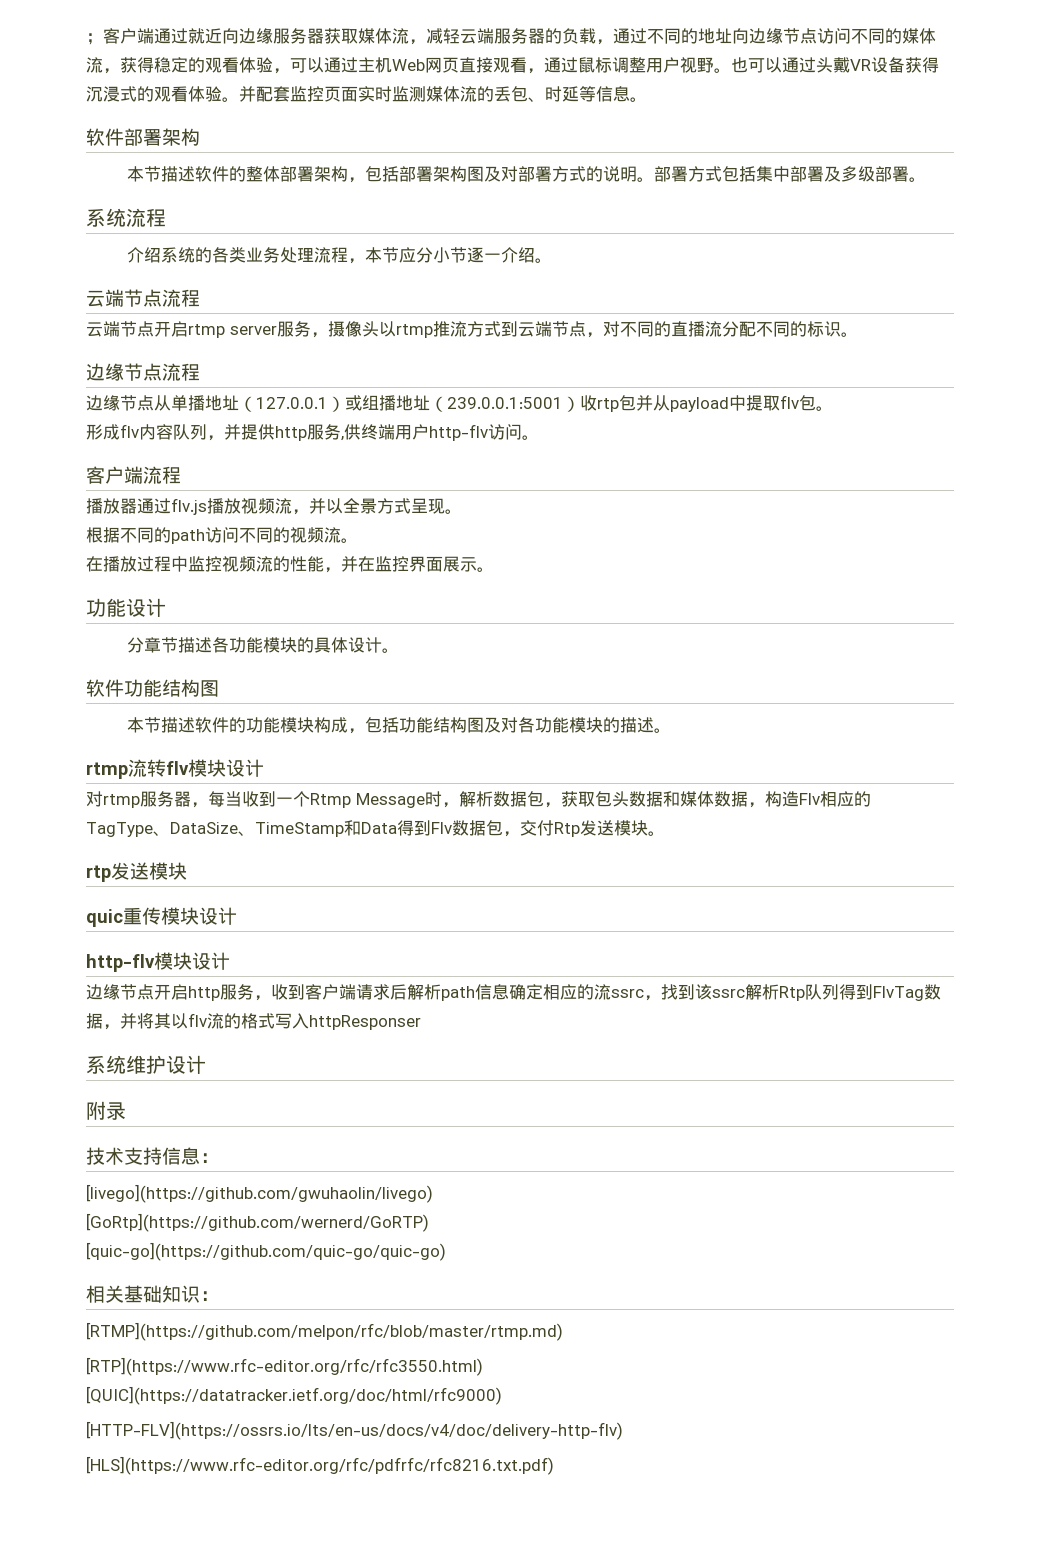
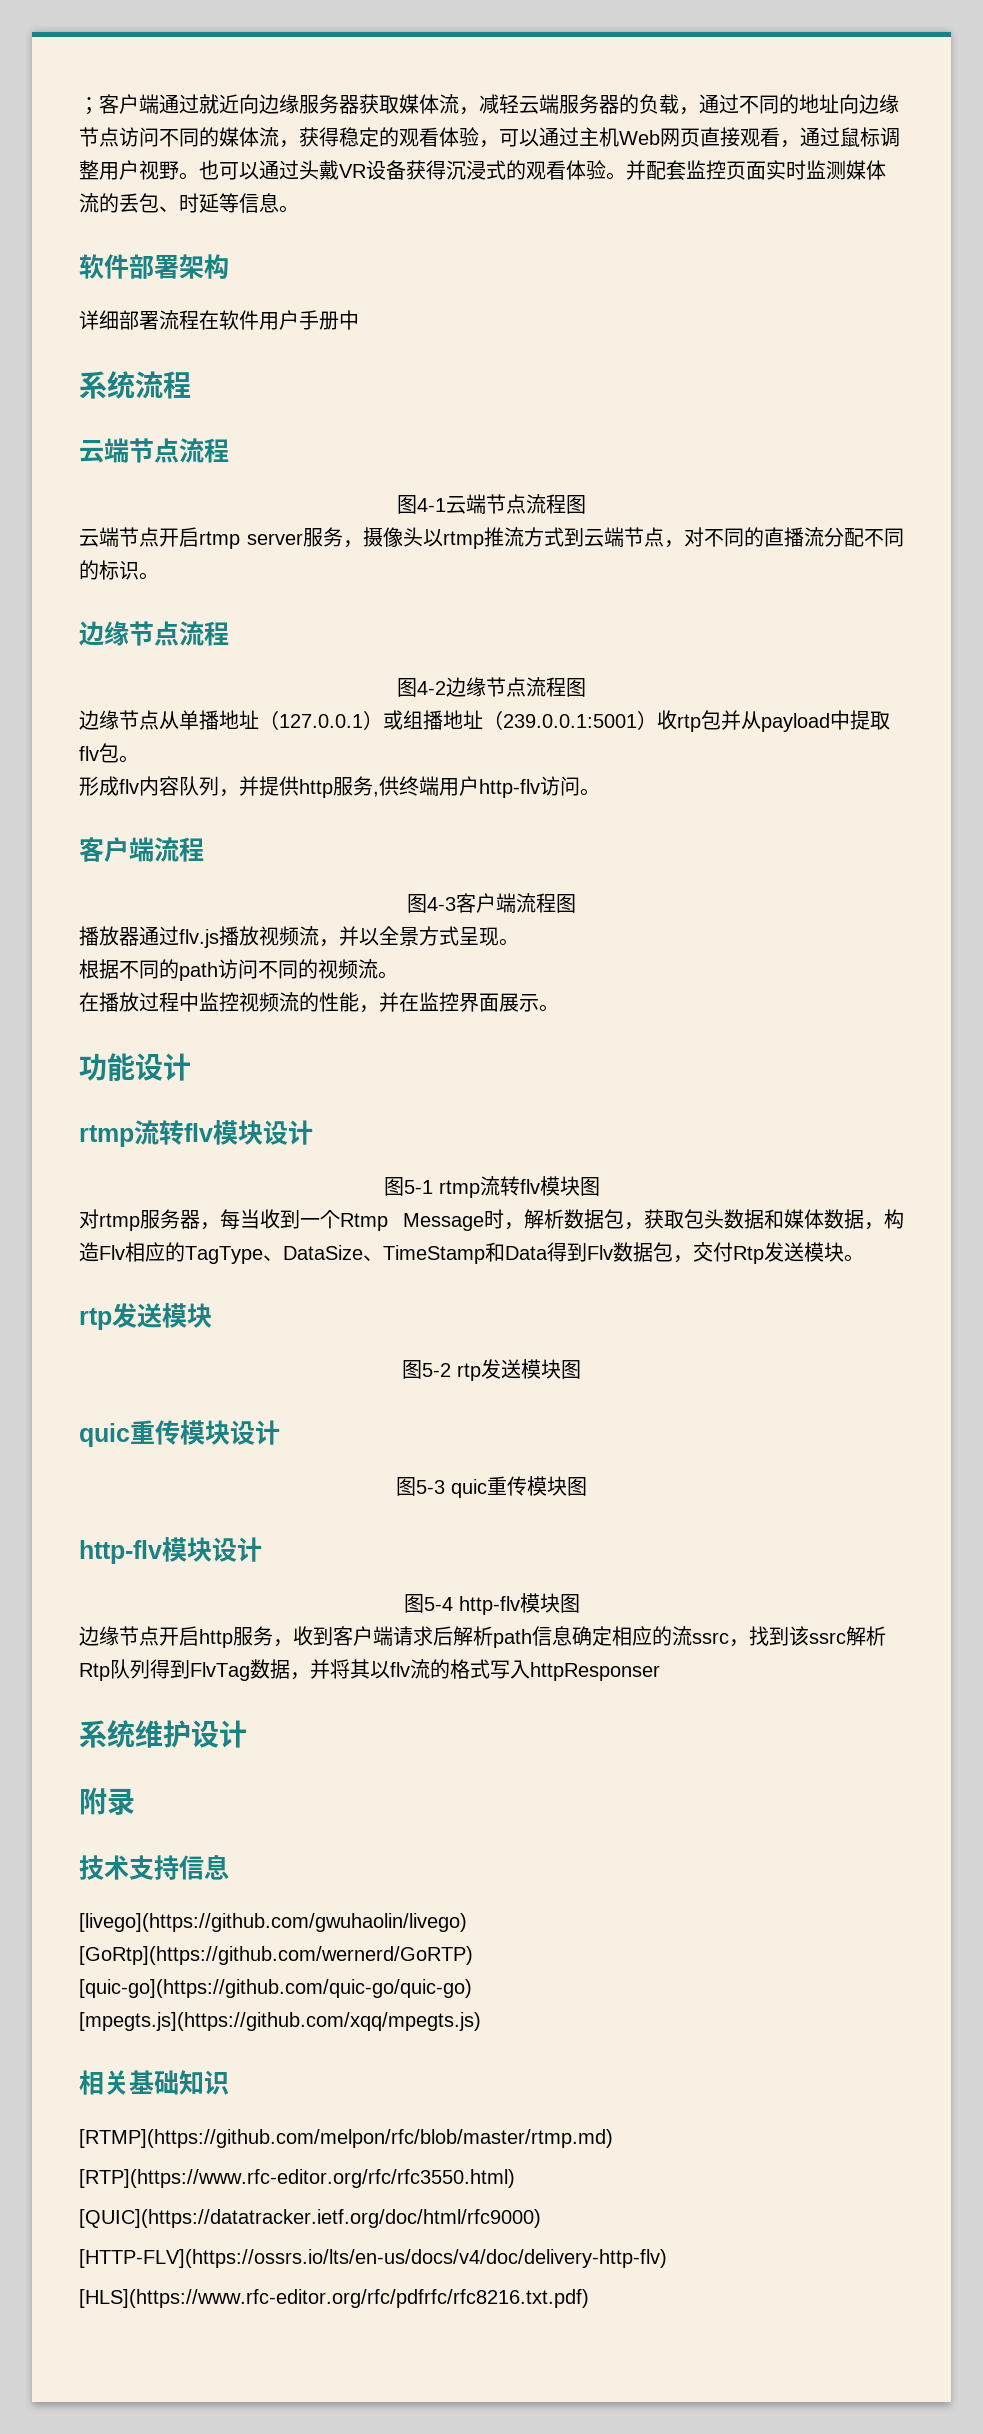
- 本节描述软件的整体部署架构，包括部署架构图及对部署方式的说明。部署方式包括集中部署及多级部署。
+ 详细部署流程在软件用户手册中
  系统流程
- 介绍系统的各类业务处理流程，本节应分小节逐一介绍。
  云端节点流程
+ 图4-1云端节点流程图
+ 图4-2边缘节点流程图
+ 图4-3客户端流程图
- 分章节描述各功能模块的具体设计。
- 软件功能结构图
- 本节描述软件的功能模块构成，包括功能结构图及对各功能模块的描述。
+ 图5-1 rtmp流转flv模块图
+ 图5-2 rtp发送模块图
+ 图5-3 quic重传模块图
+ 图5-4 http-flv模块图
- 技术支持信息：
+ 技术支持信息
+ [mpegts.js](https://github.com/xqq/mpegts.js)
- 相关基础知识：
+ 相关基础知识

